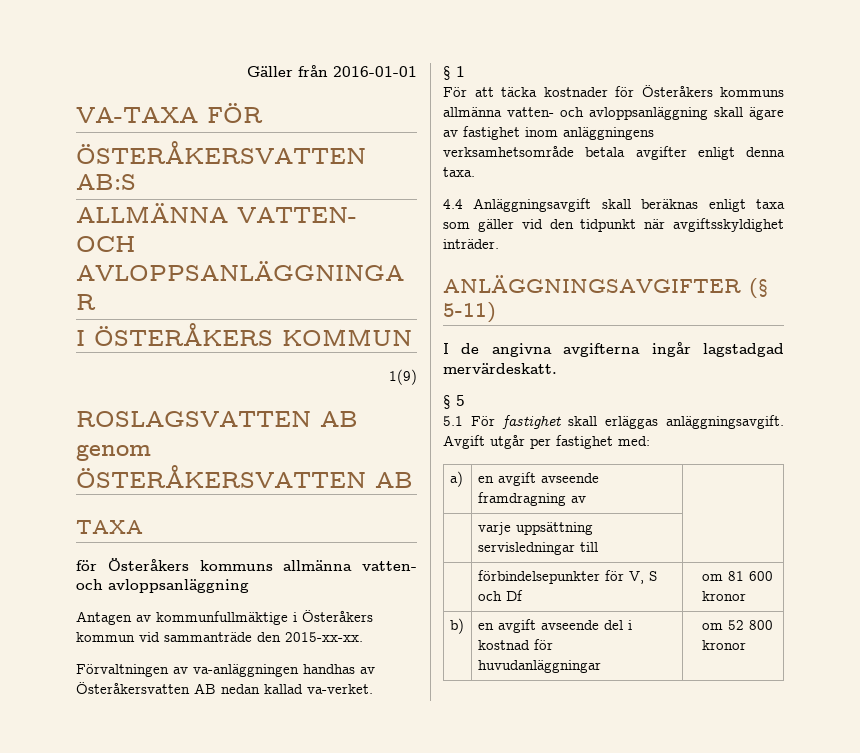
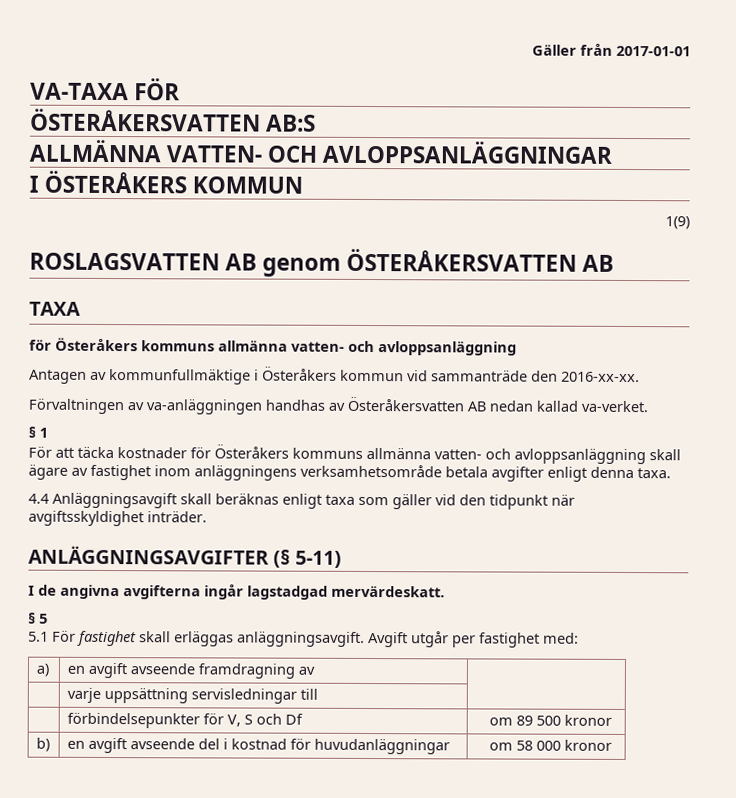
- Gäller från 2016-01-01
+ Gäller från 2017-01-01
- Antagen av kommunfullmäktige i Österåkers kommun vid sammanträde den 2015-xx-xx.
+ Antagen av kommunfullmäktige i Österåkers kommun vid sammanträde den 2016-xx-xx.
- | förbindelsepunkter för V, S och Df | om 81 600 kronor
+ | förbindelsepunkter för V, S och Df | om 89 500 kronor
- b) | en avgift avseende del i kostnad för huvudanläggningar | om 52 800 kronor
+ b) | en avgift avseende del i kostnad för huvudanläggningar | om 58 000 kronor

